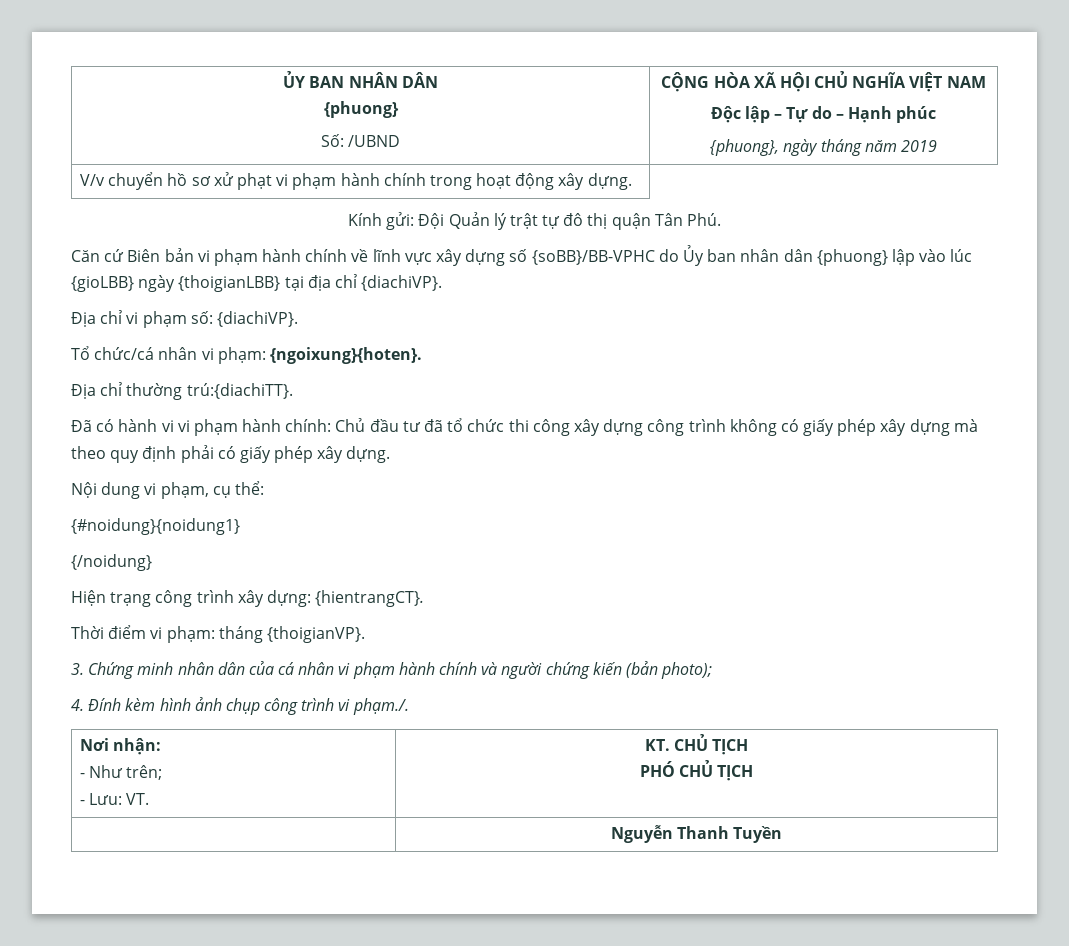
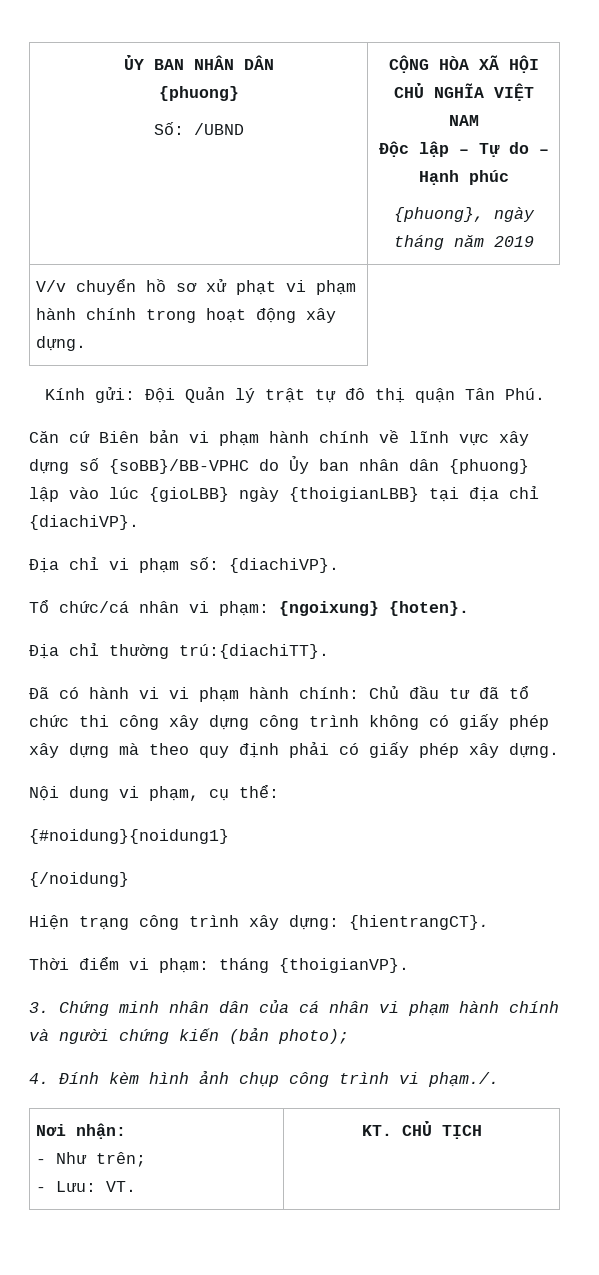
- Tổ chức/cá nhân vi phạm: {ngoixung}{hoten}.
+ Tổ chức/cá nhân vi phạm: {ngoixung} {hoten}.
  Nơi nhận:
  - Như trên;
  - Lưu: VT. | KT. CHỦ TỊCH
- PHÓ CHỦ TỊCH
- | Nguyễn Thanh Tuyền

